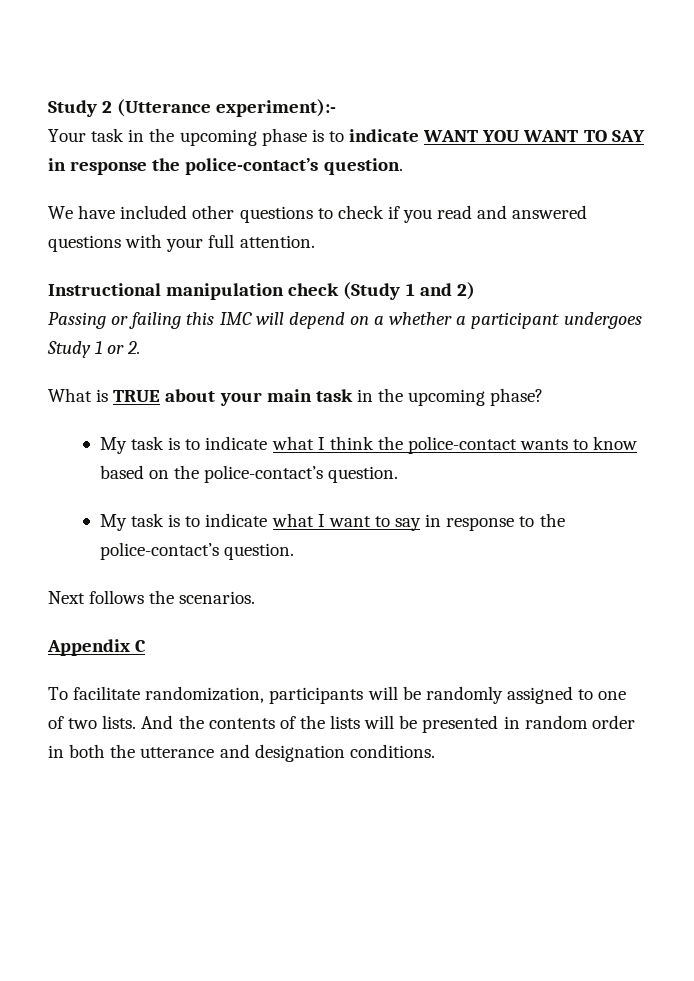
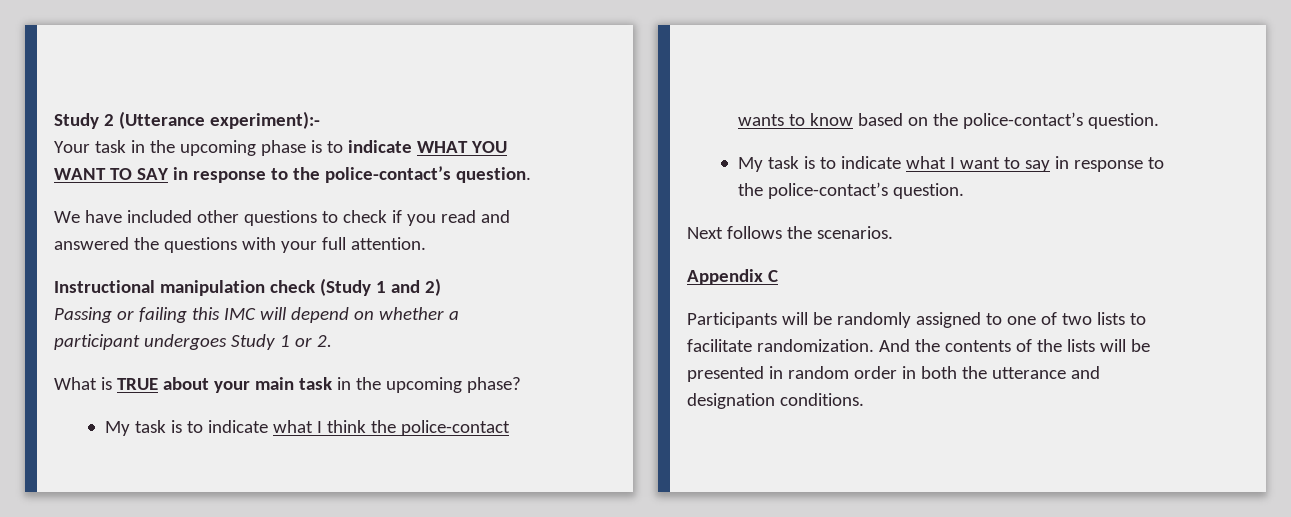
- Your task in the upcoming phase is to indicate WANT YOU WANT TO SAY in response the police-contact’s question.
+ Your task in the upcoming phase is to indicate WHAT YOU WANT TO SAY in response to the police-contact’s question.
- We have included other questions to check if you read and answered questions with your full attention.
+ We have included other questions to check if you read and answered the questions with your full attention.
- Passing or failing this IMC will depend on a whether a participant undergoes Study 1 or 2.
+ Passing or failing this IMC will depend on whether a participant undergoes Study 1 or 2.
- To facilitate randomization, participants will be randomly assigned to one of two lists.
+ Participants will be randomly assigned to one of two lists to facilitate randomization.

